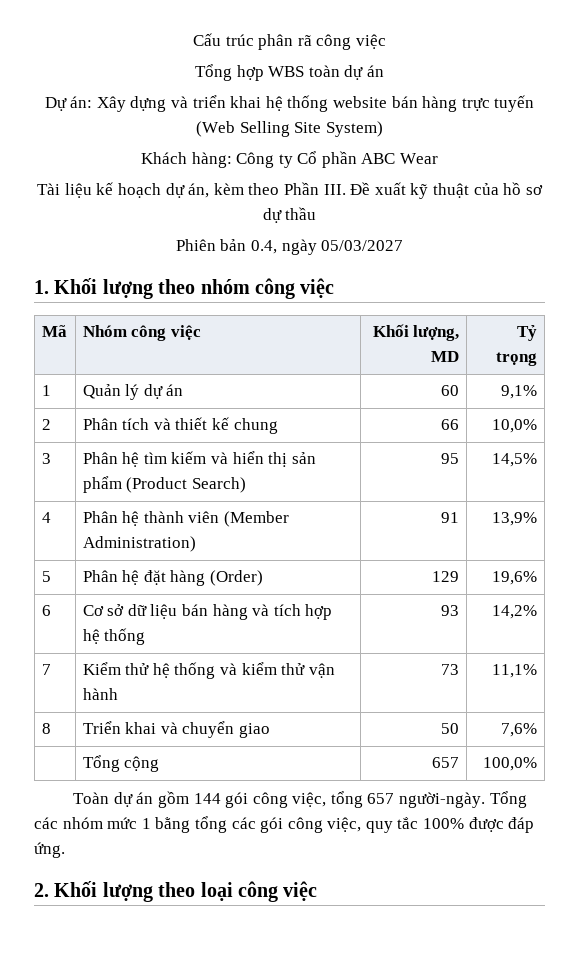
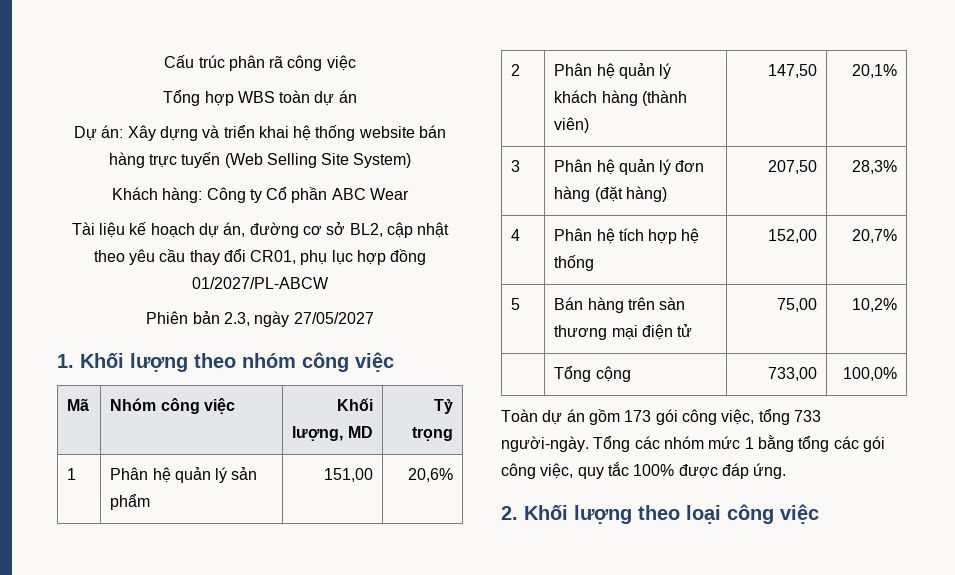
- Tài liệu kế hoạch dự án, kèm theo Phần III. Đề xuất kỹ thuật của hồ sơ dự thầu
+ Tài liệu kế hoạch dự án, đường cơ sở BL2, cập nhật theo yêu cầu thay đổi CR01, phụ lục hợp đồng 01/2027/PL-ABCW
- Phiên bản 0.4, ngày 05/03/2027
+ Phiên bản 2.3, ngày 27/05/2027
- 1 | Quản lý dự án | 60 | 9,1%
- 2 | Phân tích và thiết kế chung | 66 | 10,0%
- 3 | Phân hệ tìm kiếm và hiển thị sản phẩm (Product Search) | 95 | 14,5%
- 4 | Phân hệ thành viên (Member Administration) | 91 | 13,9%
- 5 | Phân hệ đặt hàng (Order) | 129 | 19,6%
- 6 | Cơ sở dữ liệu bán hàng và tích hợp hệ thống | 93 | 14,2%
- 7 | Kiểm thử hệ thống và kiểm thử vận hành | 73 | 11,1%
- 8 | Triển khai và chuyển giao | 50 | 7,6%
+ 1 | Phân hệ quản lý sản phẩm | 151,00 | 20,6%
+ 2 | Phân hệ quản lý khách hàng (thành viên) | 147,50 | 20,1%
+ 3 | Phân hệ quản lý đơn hàng (đặt hàng) | 207,50 | 28,3%
+ 4 | Phân hệ tích hợp hệ thống | 152,00 | 20,7%
+ 5 | Bán hàng trên sàn thương mại điện tử | 75,00 | 10,2%
- | Tổng cộng | 657 | 100,0%
+ | Tổng cộng | 733,00 | 100,0%
- Toàn dự án gồm 144 gói công việc, tổng 657 người-ngày.
+ Toàn dự án gồm 173 gói công việc, tổng 733 người-ngày.

